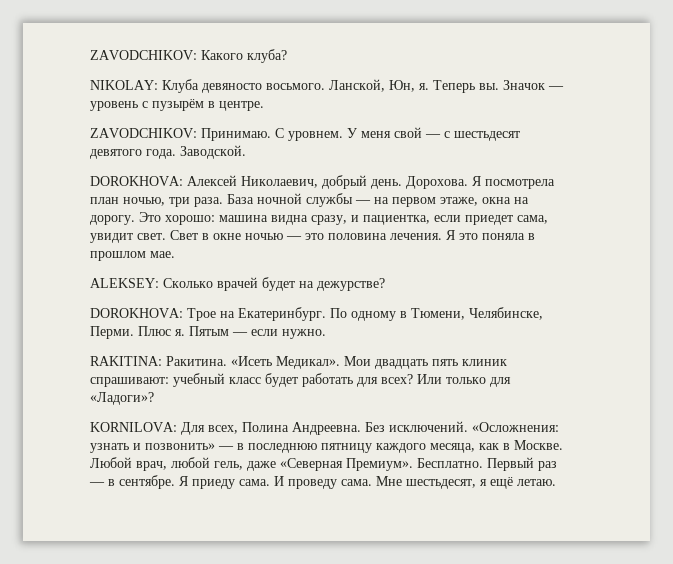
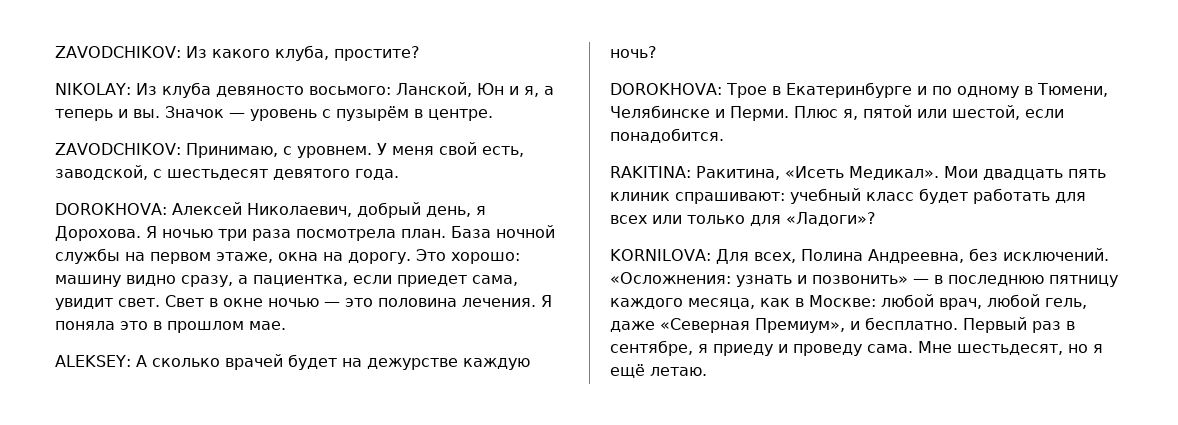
- ZAVODCHIKOV: Какого клуба?
- NIKOLAY: Клуба девяносто восьмого. Ланской, Юн, я. Теперь вы.
+ ZAVODCHIKOV: Из какого клуба, простите?
+ NIKOLAY: Из клуба девяносто восьмого: Ланской, Юн и я, а теперь и вы.
- ZAVODCHIKOV: Принимаю. С уровнем.
+ ZAVODCHIKOV: Принимаю, с уровнем.
- У меня свой — с шестьдесят девятого года. Заводской.
+ У меня свой есть, заводской, с шестьдесят девятого года.
- DOROKHOVA: Алексей Николаевич, добрый день. Дорохова. Я посмотрела план ночью, три раза.
+ DOROKHOVA: Алексей Николаевич, добрый день, я Дорохова. Я ночью три раза посмотрела план.
- База ночной службы — на первом этаже, окна на дорогу.
+ База ночной службы на первом этаже, окна на дорогу.
- Это хорошо: машина видна сразу, и пациентка, если приедет сама, увидит свет.
+ Это хорошо: машину видно сразу, а пациентка, если приедет сама, увидит свет.
- Я это поняла в прошлом мае.
+ Я поняла это в прошлом мае.
- ALEKSEY: Сколько врачей будет на дежурстве?
+ ALEKSEY: А сколько врачей будет на дежурстве каждую ночь?
- DOROKHOVA: Трое на Екатеринбург. По одному в Тюмени, Челябинске, Перми. Плюс я. Пятым — если нужно.
+ DOROKHOVA: Трое в Екатеринбурге и по одному в Тюмени, Челябинске и Перми. Плюс я, пятой или шестой, если понадобится.
- RAKITINA: Ракитина. «Исеть Медикал».
+ RAKITINA: Ракитина, «Исеть Медикал».
- Мои двадцать пять клиник спрашивают: учебный класс будет работать для всех? Или только для «Ладоги»?
+ Мои двадцать пять клиник спрашивают: учебный класс будет работать для всех или только для «Ладоги»?
- KORNILOVA: Для всех, Полина Андреевна. Без исключений.
+ KORNILOVA: Для всех, Полина Андреевна, без исключений.
- «Осложнения: узнать и позвонить» — в последнюю пятницу каждого месяца, как в Москве. Любой врач, любой гель, даже «Северная Премиум». Бесплатно. Первый раз — в сентябре. Я приеду сама. И проведу сама.
+ «Осложнения: узнать и позвонить» — в последнюю пятницу каждого месяца, как в Москве: любой врач, любой гель, даже «Северная Премиум», и бесплатно. Первый раз в сентябре, я приеду и проведу сама.
- Мне шестьдесят, я ещё летаю.
+ Мне шестьдесят, но я ещё летаю.

